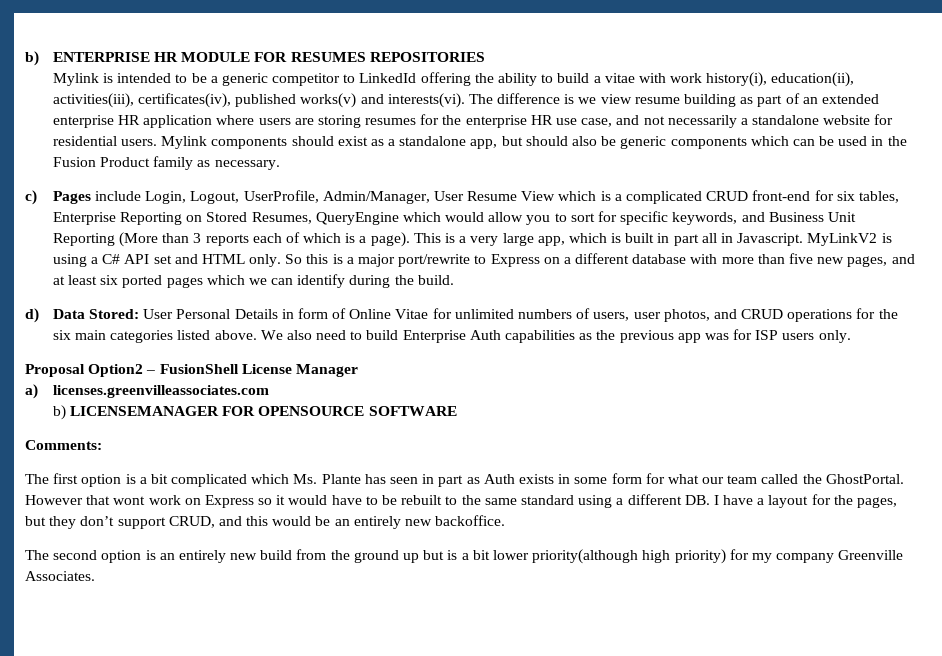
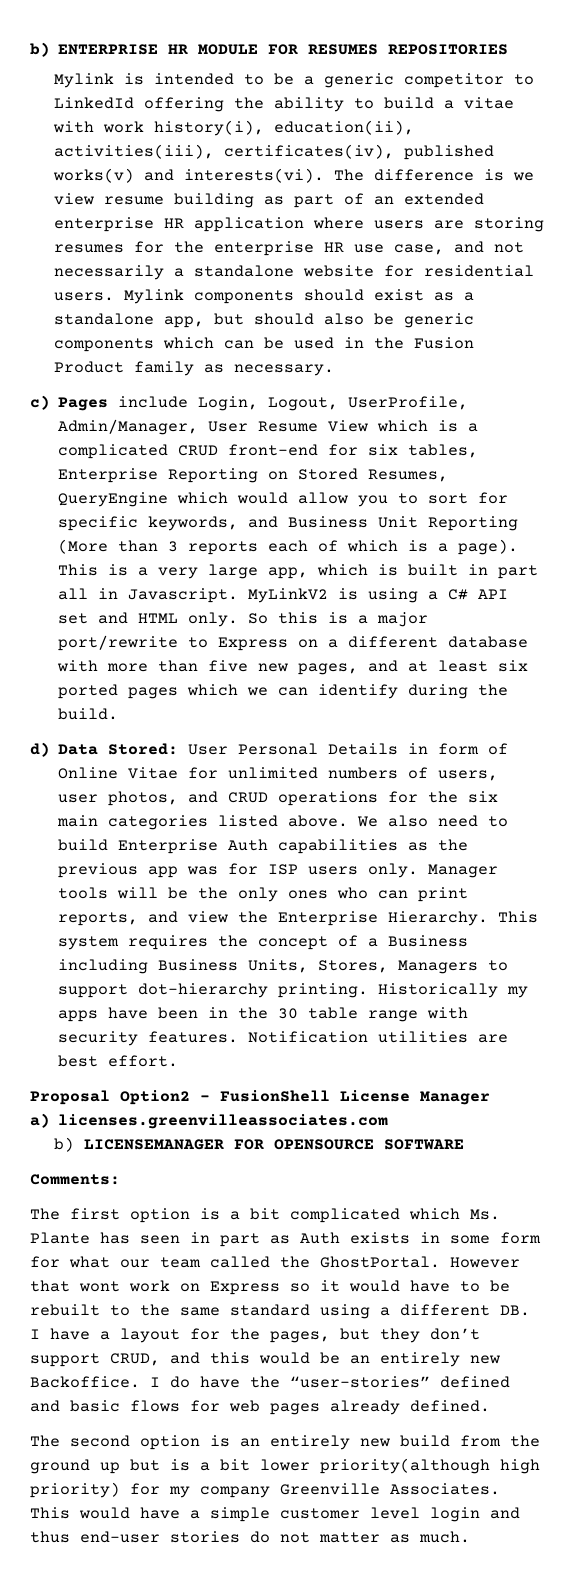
+ Manager tools will be the only ones who can print reports, and view the Enterprise Hierarchy. This system requires the concept of a Business including Business Units, Stores, Managers to support dot-hierarchy printing. Historically my apps have been in the 30 table range with security features. Notification utilities are best effort.
- However that wont work on Express so it would have to be rebuilt to the same standard using a different DB. I have a layout for the pages, but they don’t support CRUD, and this would be an entirely new backoffice.
+ However that wont work on Express so it would have to be rebuilt to the same standard using a different DB. I have a layout for the pages, but they don’t support CRUD, and this would be an entirely new Backoffice. I do have the “user-stories” defined and basic flows for web pages already defined.
+ This would have a simple customer level login and thus end-user stories do not matter as much.

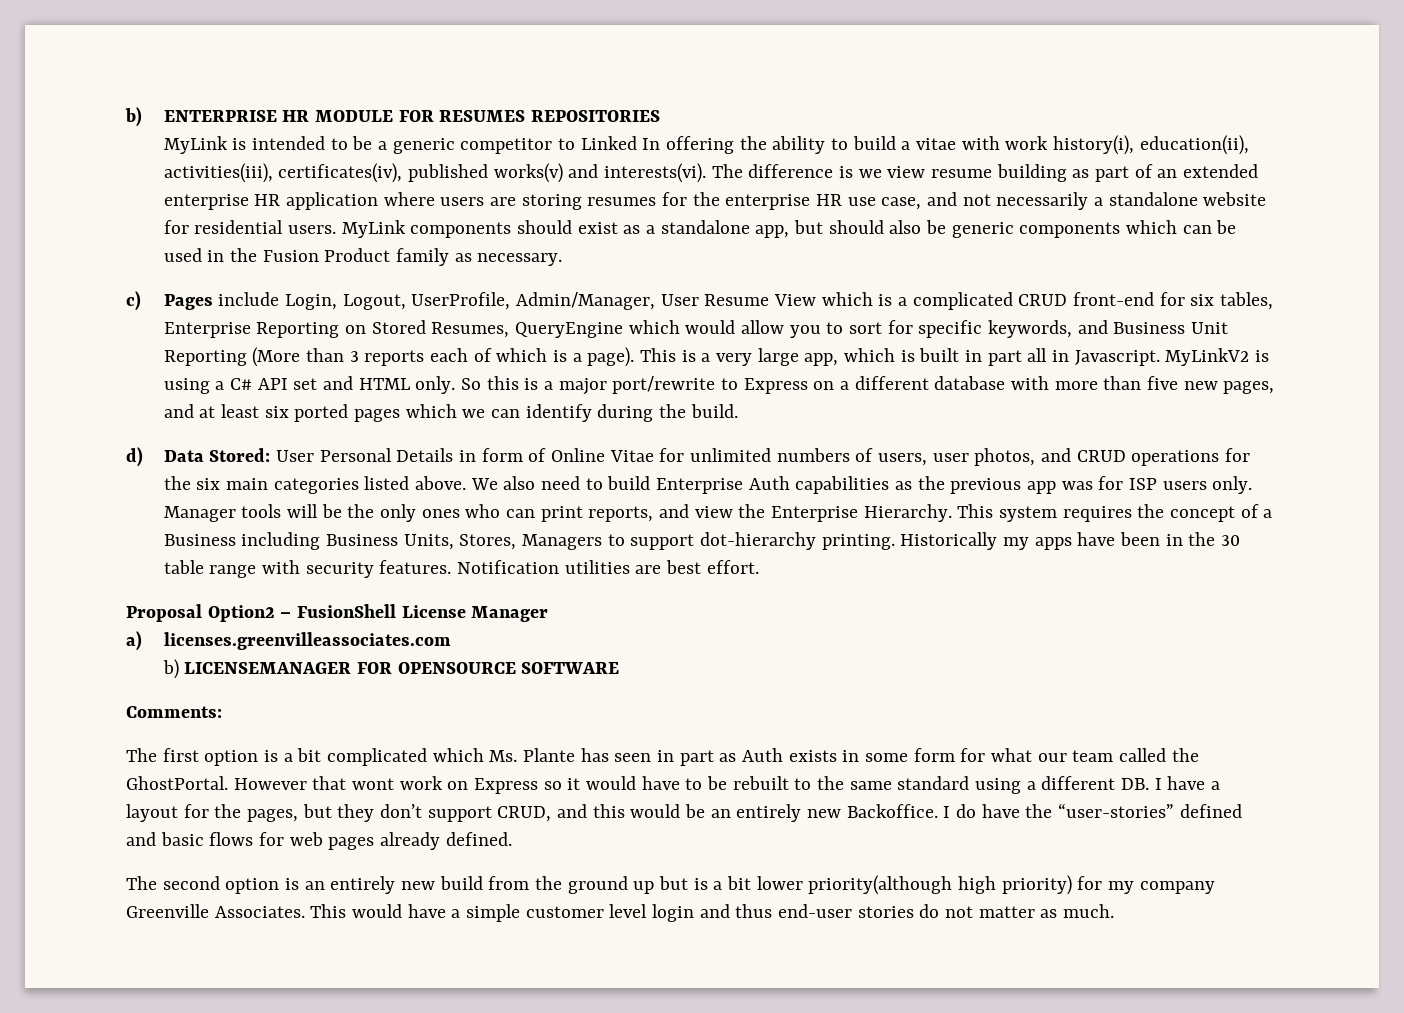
- Mylink is intended to be a generic competitor to LinkedId offering the ability to build a vitae with work history(i), education(ii), activities(iii), certificates(iv), published works(v) and interests(vi).
+ MyLink is intended to be a generic competitor to Linked In offering the ability to build a vitae with work history(i), education(ii), activities(iii), certificates(iv), published works(v) and interests(vi).
- Mylink components should exist as a standalone app, but should also be generic components which can be used in the Fusion Product family as necessary.
+ MyLink components should exist as a standalone app, but should also be generic components which can be used in the Fusion Product family as necessary.

